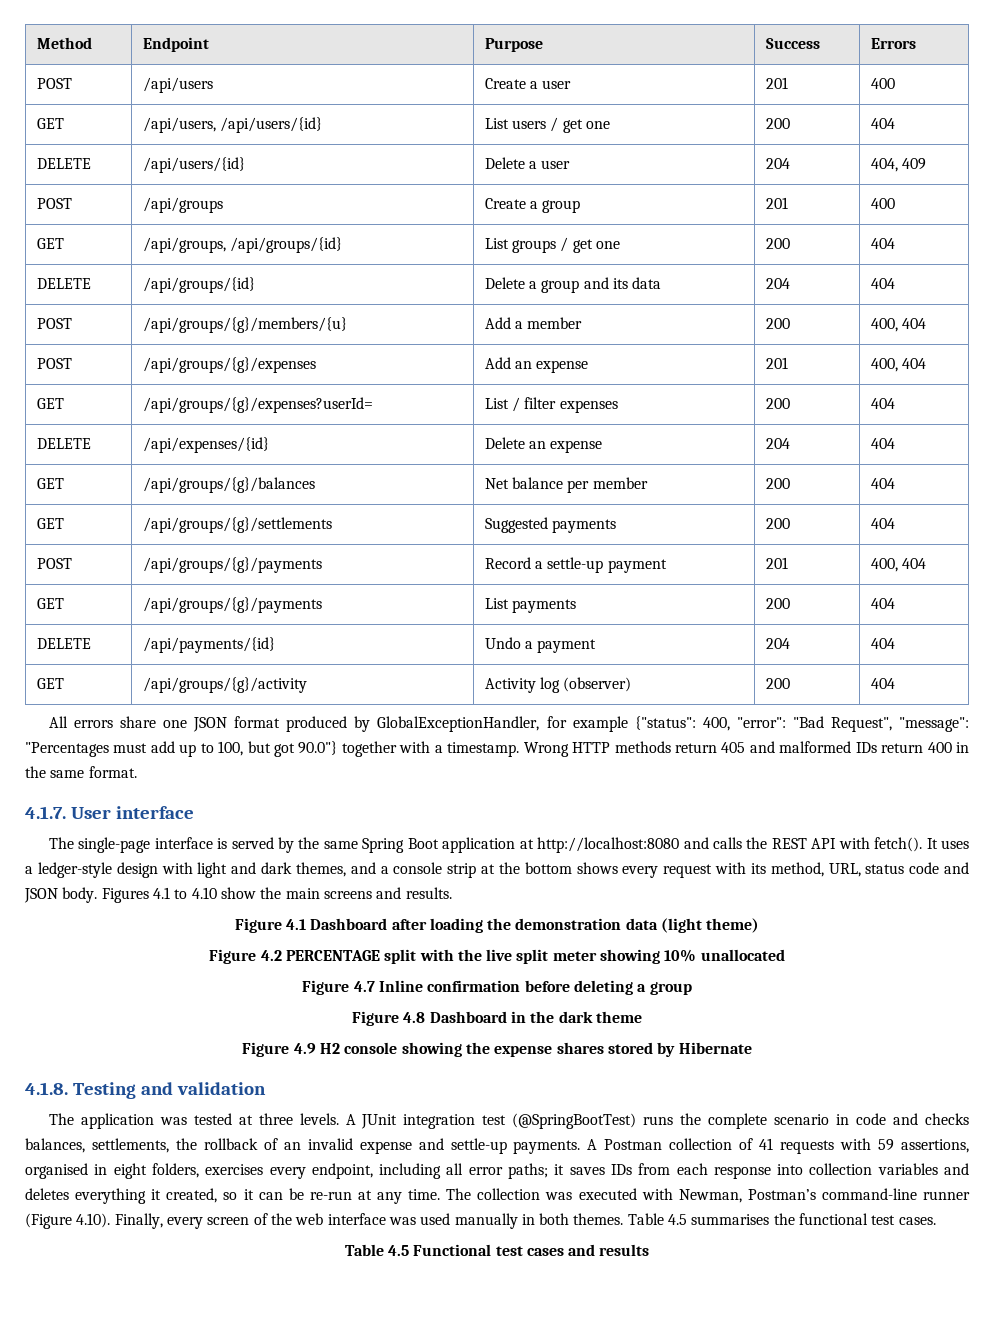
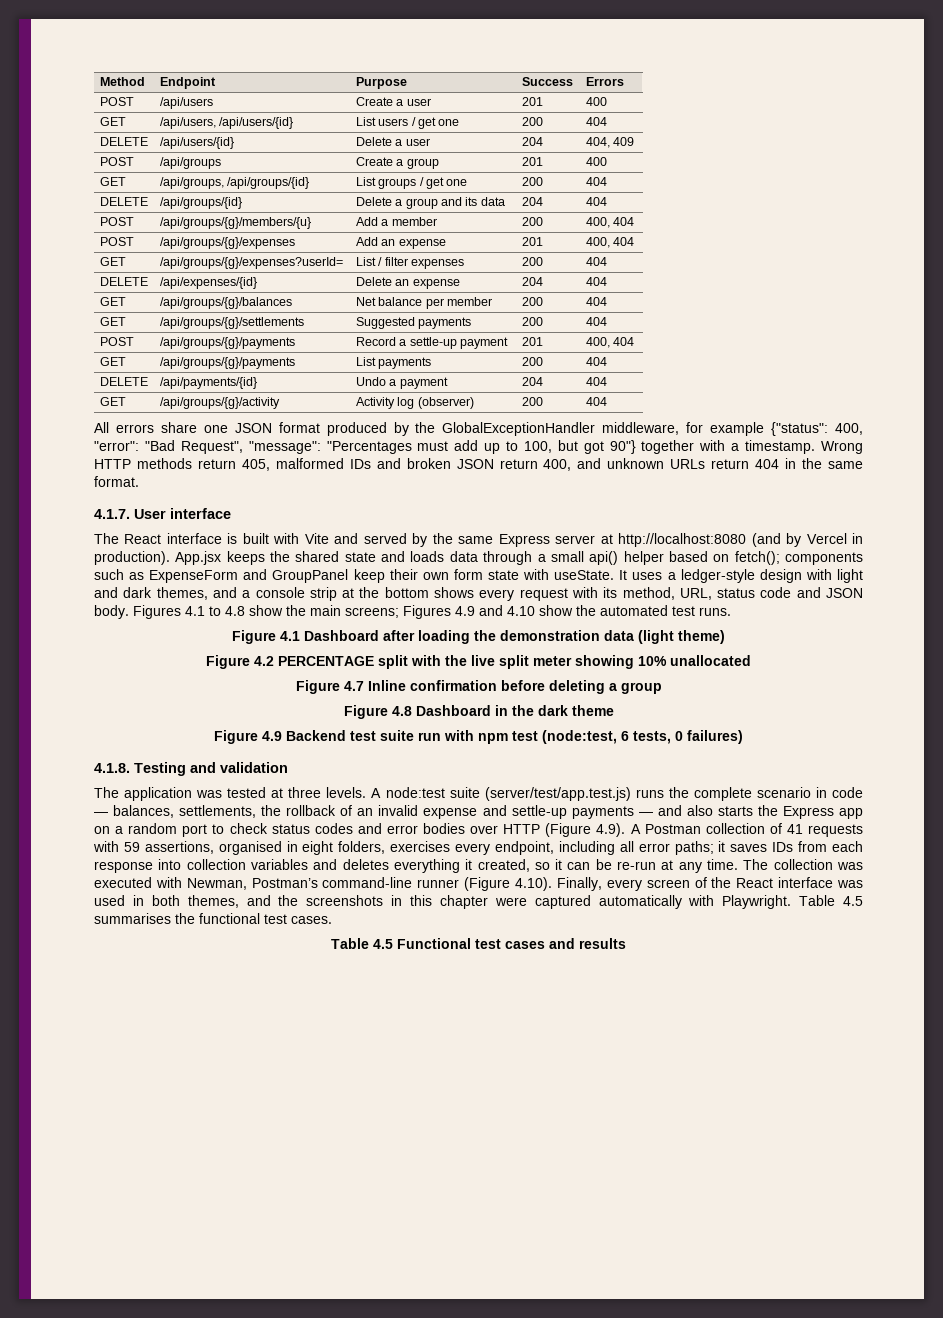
- All errors share one JSON format produced by GlobalExceptionHandler, for example {"status": 400, "error": "Bad Request", "message": "Percentages must add up to 100, but got 90.0"} together with a timestamp.
+ All errors share one JSON format produced by the GlobalExceptionHandler middleware, for example {"status": 400, "error": "Bad Request", "message": "Percentages must add up to 100, but got 90"} together with a timestamp.
- Wrong HTTP methods return 405 and malformed IDs return 400 in the same format.
+ Wrong HTTP methods return 405, malformed IDs and broken JSON return 400, and unknown URLs return 404 in the same format.
- The single-page interface is served by the same Spring Boot application at http://localhost:8080 and calls the REST API with fetch().
+ The React interface is built with Vite and served by the same Express server at http://localhost:8080 (and by Vercel in production). App.jsx keeps the shared state and loads data through a small api() helper based on fetch(); components such as ExpenseForm and GroupPanel keep their own form state with useState.
- Figures 4.1 to 4.10 show the main screens and results.
+ Figures 4.1 to 4.8 show the main screens; Figures 4.9 and 4.10 show the automated test runs.
- Figure 4.9 H2 console showing the expense shares stored by Hibernate
+ Figure 4.9 Backend test suite run with npm test (node:test, 6 tests, 0 failures)
- A JUnit integration test (@SpringBootTest) runs the complete scenario in code and checks balances, settlements, the rollback of an invalid expense and settle-up payments. A Postman collection of 41 requests with 59 assertions, organised in eight folders, exercises every endpoint, including all error paths; it saves IDs from each response into collection variables and deletes everything it created, so it can be re-run at any time.
+ A node:test suite (server/test/app.test.js) runs the complete scenario in code — balances, settlements, the rollback of an invalid expense and settle-up payments — and also starts the Express app on a random port to check status codes and error bodies over HTTP (Figure 4.9). A Postman collection of 41 requests with 59 assertions, organised in eight folders, exercises every endpoint, including all error paths; it saves IDs from each response into collection variables and deletes everything it created, so it can be re-run at any time.
- The collection was executed with Newman, Postman’s command-line runner (Figure 4.10). Finally, every screen of the web interface was used manually in both themes.
+ The collection was executed with Newman, Postman’s command-line runner (Figure 4.10). Finally, every screen of the React interface was used in both themes, and the screenshots in this chapter were captured automatically with Playwright.

